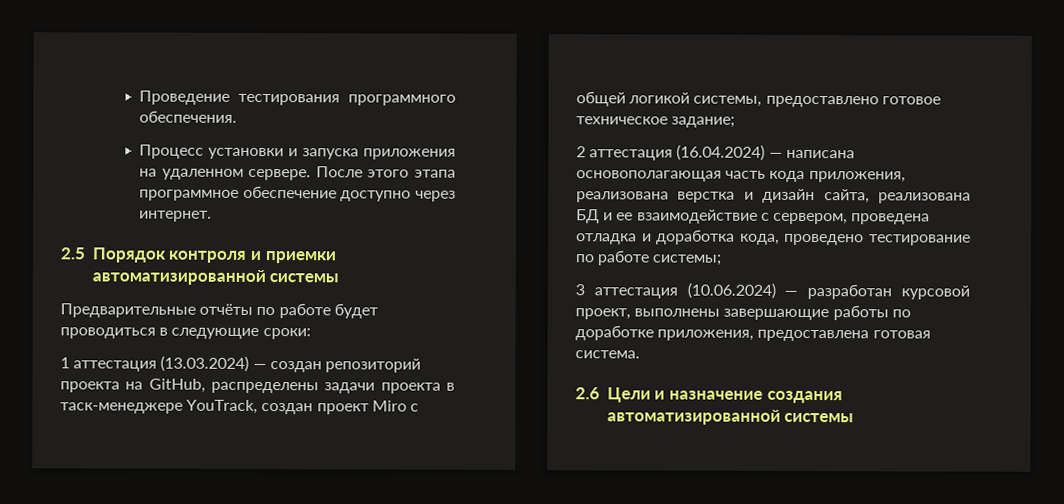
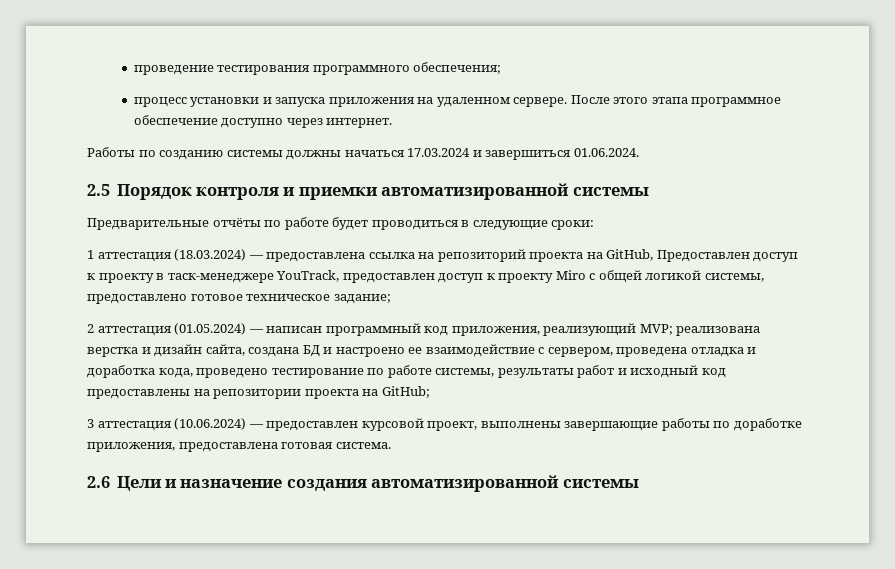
- Проведение тестирования программного обеспечения.
- Процесс установки и запуска приложения на удаленном сервере.
+ проведение тестирования программного обеспечения;
+ процесс установки и запуска приложения на удаленном сервере.
+ Работы по созданию системы должны начаться 17.03.2024 и завершиться 01.06.2024.
- 1 аттестация (13.03.2024) — создан репозиторий проекта на GitHub, распределены задачи проекта в таск-менеджере YouTrack, создан проект Miro с общей логикой системы, предоставлено готовое техническое задание;
+ 1 аттестация (18.03.2024) — предоставлена ссылка на репозиторий проекта на GitHub, Предоставлен доступ к проекту в таск-менеджере YouTrack, предоставлен доступ к проекту Miro с общей логикой системы, предоставлено готовое техническое задание;
- 2 аттестация (16.04.2024) — написана основополагающая часть кода приложения, реализована верстка и дизайн сайта, реализована БД и ее взаимодействие с сервером, проведена отладка и доработка кода, проведено тестирование по работе системы;
+ 2 аттестация (01.05.2024) — написан программный код приложения, реализующий MVP; реализована верстка и дизайн сайта, создана БД и настроено ее взаимодействие с сервером, проведена отладка и доработка кода, проведено тестирование по работе системы, результаты работ и исходный код предоставлены на репозитории проекта на GitHub;
- 3 аттестация (10.06.2024) — разработан курсовой проект, выполнены завершающие работы по доработке приложения, предоставлена готовая система.
+ 3 аттестация (10.06.2024) — предоставлен курсовой проект, выполнены завершающие работы по доработке приложения, предоставлена готовая система.

